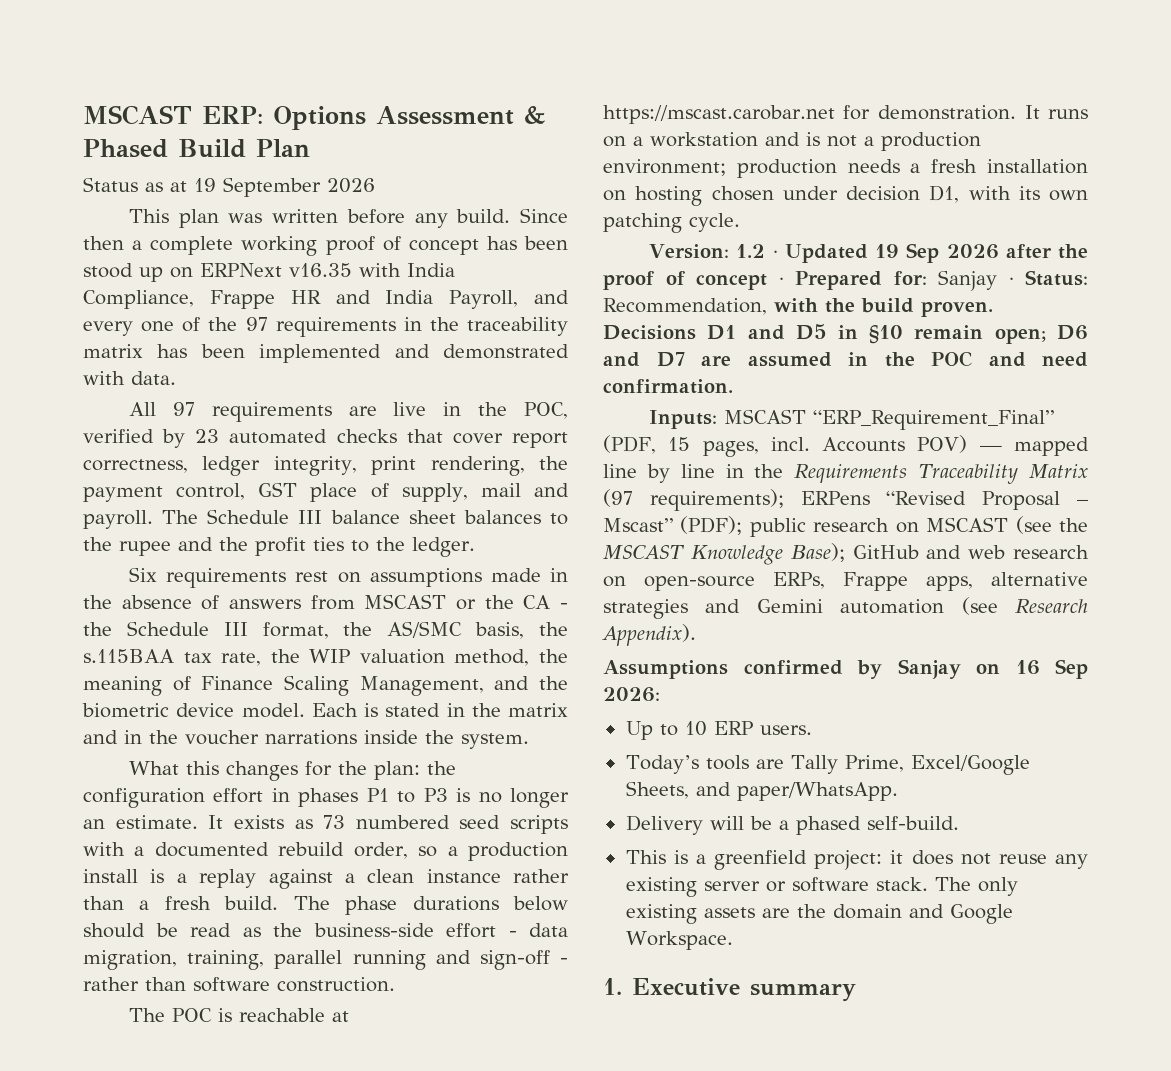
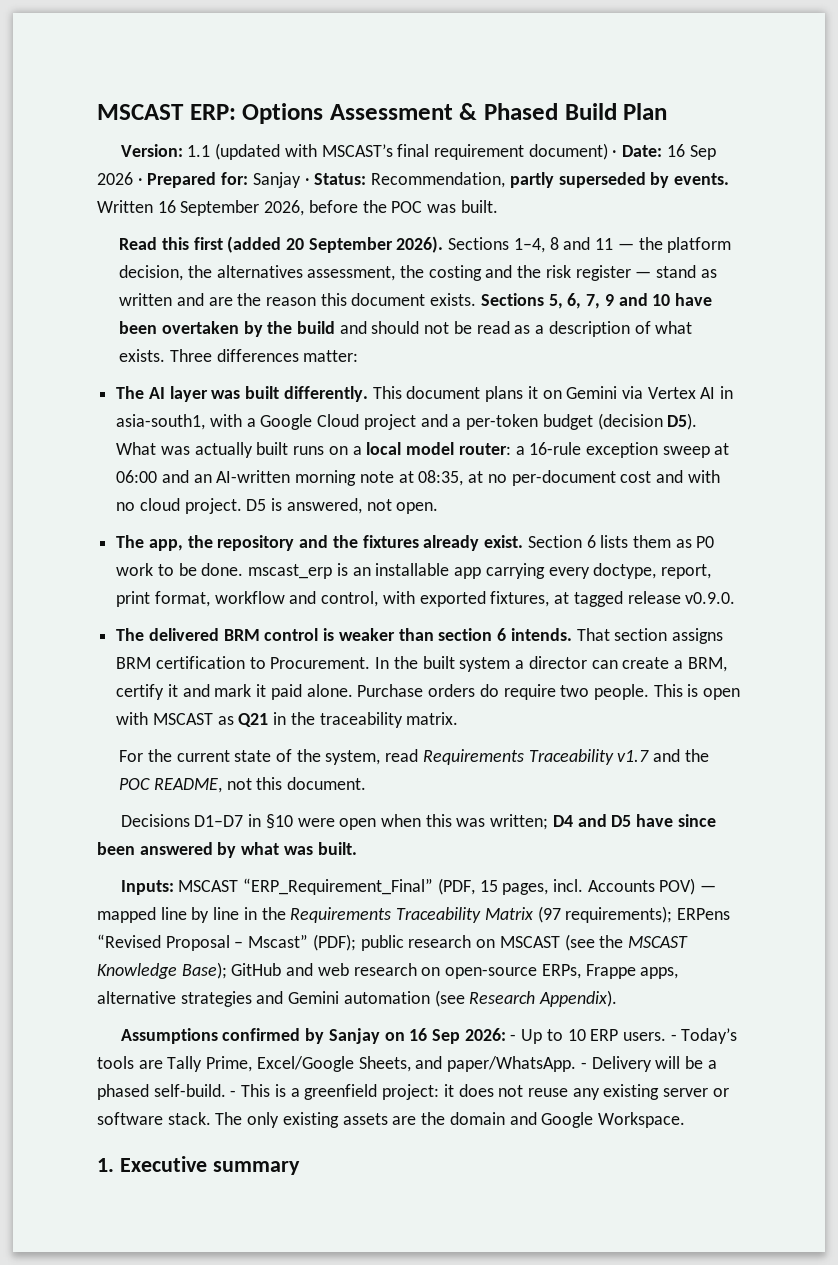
- Status as at 19 September 2026
- This plan was written before any build. Since then a complete working proof of concept has been stood up on ERPNext v16.35 with India Compliance, Frappe HR and India Payroll, and every one of the 97 requirements in the traceability matrix has been implemented and demonstrated with data.
- All 97 requirements are live in the POC, verified by 23 automated checks that cover report correctness, ledger integrity, print rendering, the payment control, GST place of supply, mail and payroll. The Schedule III balance sheet balances to the rupee and the profit ties to the ledger.
- Six requirements rest on assumptions made in the absence of answers from MSCAST or the CA - the Schedule III format, the AS/SMC basis, the s.115BAA tax rate, the WIP valuation method, the meaning of Finance Scaling Management, and the biometric device model. Each is stated in the matrix and in the voucher narrations inside the system.
- What this changes for the plan: the configuration effort in phases P1 to P3 is no longer an estimate. It exists as 73 numbered seed scripts with a documented rebuild order, so a production install is a replay against a clean instance rather than a fresh build. The phase durations below should be read as the business-side effort - data migration, training, parallel running and sign-off - rather than software construction.
- The POC is reachable at https://mscast.carobar.net for demonstration. It runs on a workstation and is not a production environment; production needs a fresh installation on hosting chosen under decision D1, with its own patching cycle.
- Version: 1.2 · Updated 19 Sep 2026 after the proof of concept · Prepared for: Sanjay · Status: Recommendation, with the build proven. Decisions D1 and D5 in §10 remain open; D6 and D7 are assumed in the POC and need confirmation.
+ Version: 1.1 (updated with MSCAST’s final requirement document) · Date: 16 Sep 2026 · Prepared for: Sanjay · Status: Recommendation, partly superseded by events. Written 16 September 2026, before the POC was built.
+ Read this first (added 20 September 2026). Sections 1–4, 8 and 11 — the platform decision, the alternatives assessment, the costing and the risk register — stand as written and are the reason this document exists. Sections 5, 6, 7, 9 and 10 have been overtaken by the build and should not be read as a description of what exists. Three differences matter:
+ The AI layer was built differently. This document plans it on Gemini via Vertex AI in asia-south1, with a Google Cloud project and a per-token budget (decision D5). What was actually built runs on a local model router: a 16-rule exception sweep at 06:00 and an AI-written morning note at 08:35, at no per-document cost and with no cloud project. D5 is answered, not open.
+ The app, the repository and the fixtures already exist. Section 6 lists them as P0 work to be done. mscast_erp is an installable app carrying every doctype, report, print format, workflow and control, with exported fixtures, at tagged release v0.9.0.
+ The delivered BRM control is weaker than section 6 intends. That section assigns BRM certification to Procurement. In the built system a director can create a BRM, certify it and mark it paid alone. Purchase orders do require two people. This is open with MSCAST as Q21 in the traceability matrix.
+ For the current state of the system, read Requirements Traceability v1.7 and the POC README, not this document.
+ Decisions D1–D7 in §10 were open when this was written; D4 and D5 have since been answered by what was built.
- Assumptions confirmed by Sanjay on 16 Sep 2026:
- Up to 10 ERP users.
- Today’s tools are Tally Prime, Excel/Google Sheets, and paper/WhatsApp.
- Delivery will be a phased self-build.
- This is a greenfield project: it does not reuse any existing server or software stack.
+ Assumptions confirmed by Sanjay on 16 Sep 2026: - Up to 10 ERP users. - Today’s tools are Tally Prime, Excel/Google Sheets, and paper/WhatsApp. - Delivery will be a phased self-build. - This is a greenfield project: it does not reuse any existing server or software stack.

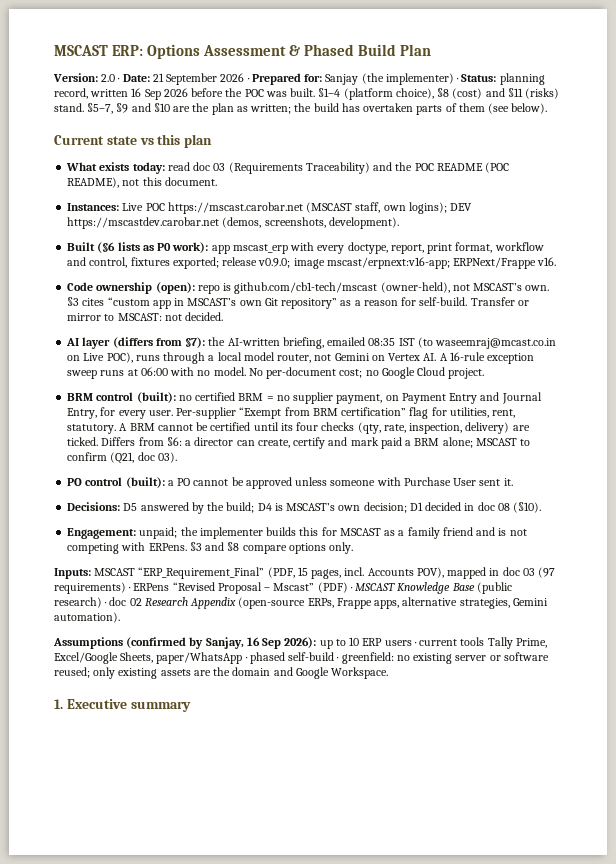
- Version: 1.1 (updated with MSCAST’s final requirement document) · Date: 16 Sep 2026 · Prepared for: Sanjay · Status: Recommendation, partly superseded by events. Written 16 September 2026, before the POC was built.
- Read this first (added 20 September 2026). Sections 1–4, 8 and 11 — the platform decision, the alternatives assessment, the costing and the risk register — stand as written and are the reason this document exists. Sections 5, 6, 7, 9 and 10 have been overtaken by the build and should not be read as a description of what exists. Three differences matter:
- The AI layer was built differently. This document plans it on Gemini via Vertex AI in asia-south1, with a Google Cloud project and a per-token budget (decision D5). What was actually built runs on a local model router: a 16-rule exception sweep at 06:00 and an AI-written morning note at 08:35, at no per-document cost and with no cloud project. D5 is answered, not open.
- The app, the repository and the fixtures already exist. Section 6 lists them as P0 work to be done. mscast_erp is an installable app carrying every doctype, report, print format, workflow and control, with exported fixtures, at tagged release v0.9.0.
- The delivered BRM control is weaker than section 6 intends. That section assigns BRM certification to Procurement. In the built system a director can create a BRM, certify it and mark it paid alone. Purchase orders do require two people. This is open with MSCAST as Q21 in the traceability matrix.
- For the current state of the system, read Requirements Traceability v1.7 and the POC README, not this document.
- Decisions D1–D7 in §10 were open when this was written; D4 and D5 have since been answered by what was built.
+ Version: 2.0 · Date: 21 September 2026 · Prepared for: Sanjay (the implementer) · Status: planning record, written 16 Sep 2026 before the POC was built. §1–4 (platform choice), §8 (cost) and §11 (risks) stand. §5–7, §9 and §10 are the plan as written; the build has overtaken parts of them (see below).
+ Current state vs this plan
+ What exists today: read doc 03 (Requirements Traceability) and the POC README (POC README), not this document.
+ Instances: Live POC https://mscast.carobar.net (MSCAST staff, own logins); DEV https://mscastdev.carobar.net (demos, screenshots, development).
+ Built (§6 lists as P0 work): app mscast_erp with every doctype, report, print format, workflow and control, fixtures exported; release v0.9.0; image mscast/erpnext:v16-app; ERPNext/Frappe v16.
+ Code ownership (open): repo is github.com/cb1-tech/mscast (owner-held), not MSCAST’s own. §3 cites “custom app in MSCAST’s own Git repository” as a reason for self-build. Transfer or mirror to MSCAST: not decided.
+ AI layer (differs from §7): the AI-written briefing, emailed 08:35 IST (to waseemraj@mcast.co.in on Live POC), runs through a local model router, not Gemini on Vertex AI. A 16-rule exception sweep runs at 06:00 with no model. No per-document cost; no Google Cloud project.
+ BRM control (built): no certified BRM = no supplier payment, on Payment Entry and Journal Entry, for every user. Per-supplier “Exempt from BRM certification” flag for utilities, rent, statutory. A BRM cannot be certified until its four checks (qty, rate, inspection, delivery) are ticked. Differs from §6: a director can create, certify and mark paid a BRM alone; MSCAST to confirm (Q21, doc 03).
+ PO control (built): a PO cannot be approved unless someone with Purchase User sent it.
+ Decisions: D5 answered by the build; D4 is MSCAST’s own decision; D1 decided in doc 08 (§10).
+ Engagement: unpaid; the implementer builds this for MSCAST as a family friend and is not competing with ERPens. §3 and §8 compare options only.
- Inputs: MSCAST “ERP_Requirement_Final” (PDF, 15 pages, incl. Accounts POV) — mapped line by line in the Requirements Traceability Matrix (97 requirements); ERPens “Revised Proposal – Mscast” (PDF); public research on MSCAST (see the MSCAST Knowledge Base); GitHub and web research on open-source ERPs, Frappe apps, alternative strategies and Gemini automation (see Research Appendix).
- Assumptions confirmed by Sanjay on 16 Sep 2026: - Up to 10 ERP users. - Today’s tools are Tally Prime, Excel/Google Sheets, and paper/WhatsApp. - Delivery will be a phased self-build. - This is a greenfield project: it does not reuse any existing server or software stack. The only existing assets are the domain and Google Workspace.
+ Inputs: MSCAST “ERP_Requirement_Final” (PDF, 15 pages, incl. Accounts POV), mapped in doc 03 (97 requirements) · ERPens “Revised Proposal – Mscast” (PDF) · MSCAST Knowledge Base (public research) · doc 02 Research Appendix (open-source ERPs, Frappe apps, alternative strategies, Gemini automation).
+ Assumptions (confirmed by Sanjay, 16 Sep 2026): up to 10 ERP users · current tools Tally Prime, Excel/Google Sheets, paper/WhatsApp · phased self-build · greenfield: no existing server or software reused; only existing assets are the domain and Google Workspace.

